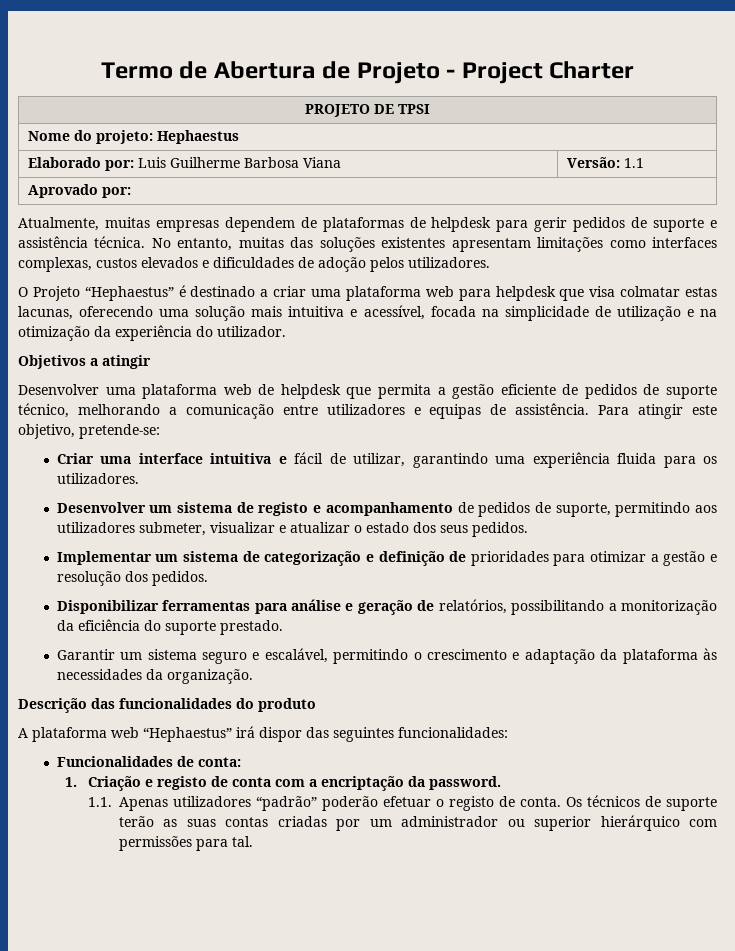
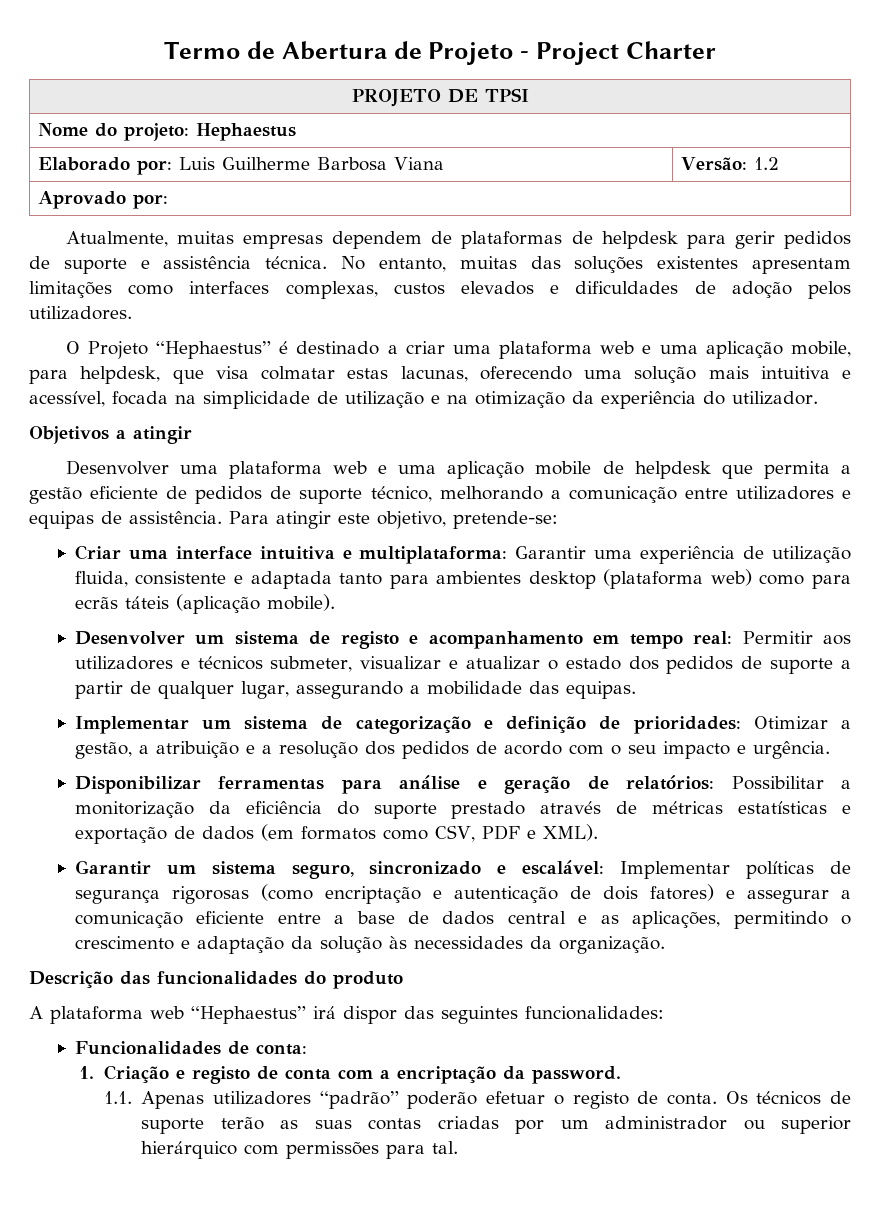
- Elaborado por: Luis Guilherme Barbosa Viana | Versão: 1.1
+ Elaborado por: Luis Guilherme Barbosa Viana | Versão: 1.2
- O Projeto “Hephaestus” é destinado a criar uma plataforma web para helpdesk que visa colmatar estas lacunas, oferecendo uma solução mais intuitiva e acessível, focada na simplicidade de utilização e na otimização da experiência do utilizador.
+ O Projeto “Hephaestus” é destinado a criar uma plataforma web e uma aplicação mobile, para helpdesk, que visa colmatar estas lacunas, oferecendo uma solução mais intuitiva e acessível, focada na simplicidade de utilização e na otimização da experiência do utilizador.
- Desenvolver uma plataforma web de helpdesk que permita a gestão eficiente de pedidos de suporte técnico, melhorando a comunicação entre utilizadores e equipas de assistência.
+ Desenvolver uma plataforma web e uma aplicação mobile de helpdesk que permita a gestão eficiente de pedidos de suporte técnico, melhorando a comunicação entre utilizadores e equipas de assistência.
- Criar uma interface intuitiva e fácil de utilizar, garantindo uma experiência fluida para os utilizadores.
+ Criar uma interface intuitiva e multiplataforma: Garantir uma experiência de utilização fluida, consistente e adaptada tanto para ambientes desktop (plataforma web) como para ecrãs táteis (aplicação mobile).
- Desenvolver um sistema de registo e acompanhamento de pedidos de suporte, permitindo aos utilizadores submeter, visualizar e atualizar o estado dos seus pedidos.
+ Desenvolver um sistema de registo e acompanhamento em tempo real: Permitir aos utilizadores e técnicos submeter, visualizar e atualizar o estado dos pedidos de suporte a partir de qualquer lugar, assegurando a mobilidade das equipas.
- Implementar um sistema de categorização e definição de prioridades para otimizar a gestão e resolução dos pedidos.
+ Implementar um sistema de categorização e definição de prioridades: Otimizar a gestão, a atribuição e a resolução dos pedidos de acordo com o seu impacto e urgência.
- Disponibilizar ferramentas para análise e geração de relatórios, possibilitando a monitorização da eficiência do suporte prestado.
- Garantir um sistema seguro e escalável, permitindo o crescimento e adaptação da plataforma às necessidades da organização.
+ Disponibilizar ferramentas para análise e geração de relatórios: Possibilitar a monitorização da eficiência do suporte prestado através de métricas estatísticas e exportação de dados (em formatos como CSV, PDF e XML).
+ Garantir um sistema seguro, sincronizado e escalável: Implementar políticas de segurança rigorosas (como encriptação e autenticação de dois fatores) e assegurar a comunicação eficiente entre a base de dados central e as aplicações, permitindo o crescimento e adaptação da solução às necessidades da organização.

